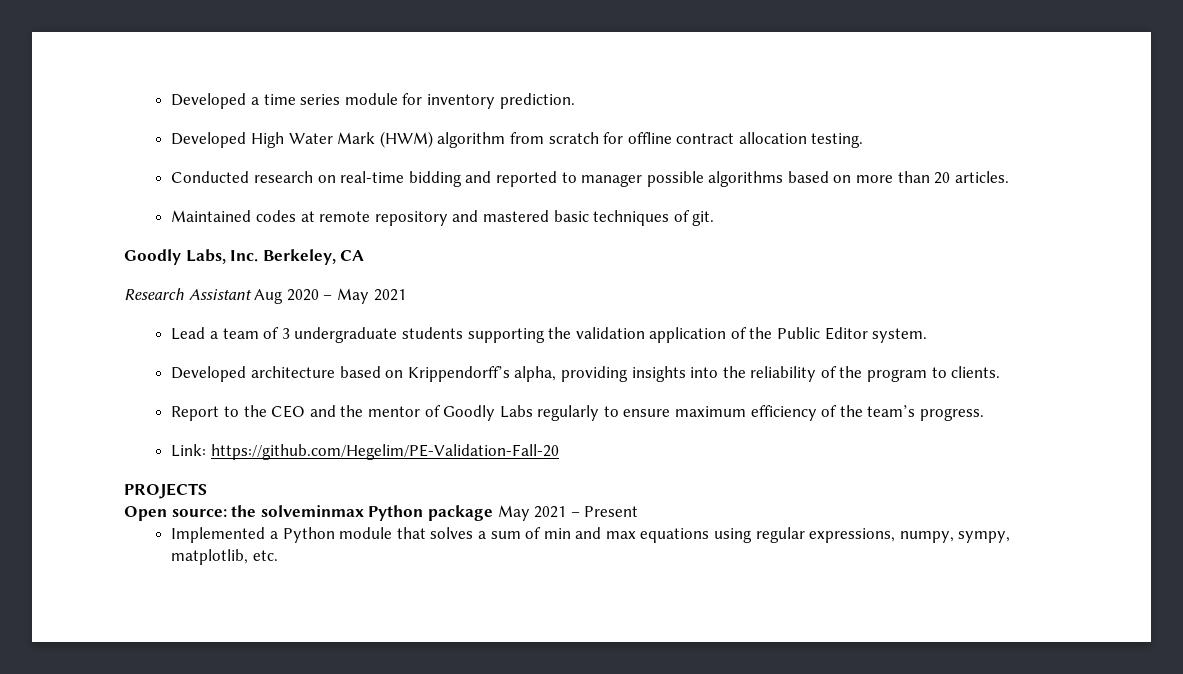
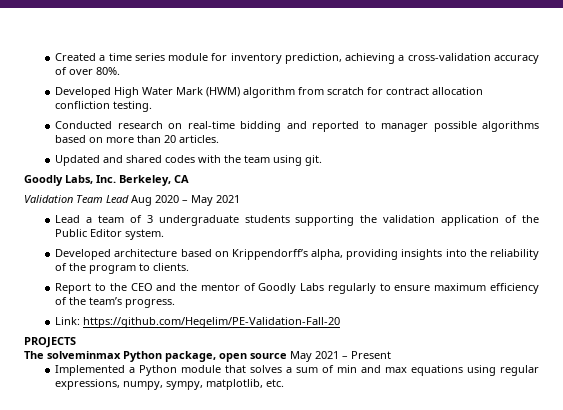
- Developed a time series module for inventory prediction.
+ Created a time series module for inventory prediction, achieving a cross-validation accuracy of over 80%.
- Developed High Water Mark (HWM) algorithm from scratch for offline contract allocation testing.
+ Developed High Water Mark (HWM) algorithm from scratch for contract allocation confliction testing.
- Maintained codes at remote repository and mastered basic techniques of git.
+ Updated and shared codes with the team using git.
- Research Assistant Aug 2020 – May 2021
+ Validation Team Lead Aug 2020 – May 2021
- Open source: the solveminmax Python package May 2021 – Present
+ The solveminmax Python package, open source May 2021 – Present

